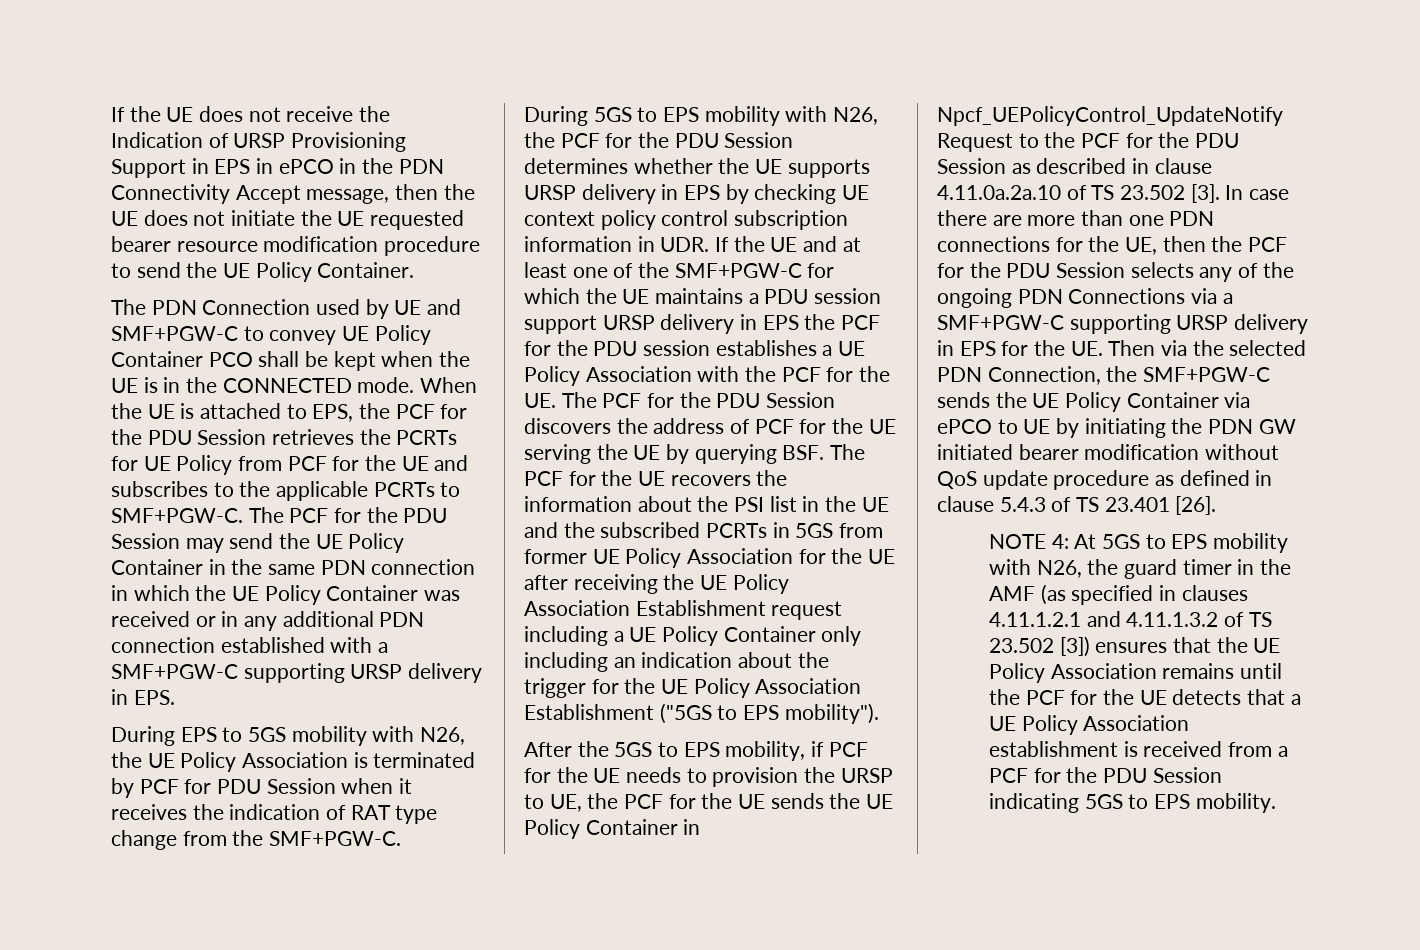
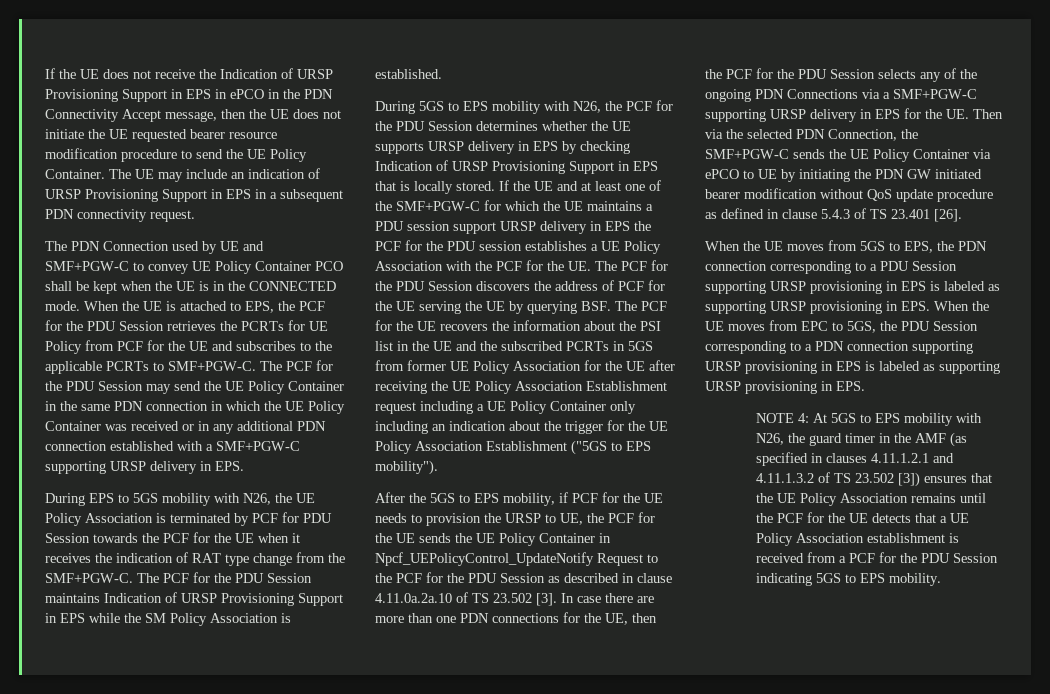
+ The UE may include an indication of URSP Provisioning Support in EPS in a subsequent PDN connectivity request.
- During EPS to 5GS mobility with N26, the UE Policy Association is terminated by PCF for PDU Session when it receives the indication of RAT type change from the SMF+PGW-C.
+ During EPS to 5GS mobility with N26, the UE Policy Association is terminated by PCF for PDU Session towards the PCF for the UE when it receives the indication of RAT type change from the SMF+PGW-C. The PCF for the PDU Session maintains Indication of URSP Provisioning Support in EPS while the SM Policy Association is established.
- During 5GS to EPS mobility with N26, the PCF for the PDU Session determines whether the UE supports URSP delivery in EPS by checking UE context policy control subscription information in UDR. If the UE and at least one of the SMF+PGW-C for which the UE maintains a PDU session support URSP delivery in EPS the PCF for the PDU session establishes a UE Policy Association with the PCF for the UE. The PCF for the PDU Session discovers the address of PCF for the UE serving the UE by querying BSF. The PCF for the UE recovers the information about the PSI list in the UE and the subscribed PCRTs in 5GS from former UE Policy Association for the UE after receiving the UE Policy Association Establishment request including a UE Policy Container only including an indication about the trigger for the UE Policy Association Establishment ("5GS to EPS mobility").
+ During 5GS to EPS mobility with N26, the PCF for the PDU Session determines whether the UE supports URSP delivery in EPS by checking Indication of URSP Provisioning Support in EPS that is locally stored. If the UE and at least one of the SMF+PGW-C for which the UE maintains a PDU session support URSP delivery in EPS the PCF for the PDU session establishes a UE Policy Association with the PCF for the UE. The PCF for the PDU Session discovers the address of PCF for the UE serving the UE by querying BSF. The PCF for the UE recovers the information about the PSI list in the UE and the subscribed PCRTs in 5GS from former UE Policy Association for the UE after receiving the UE Policy Association Establishment request including a UE Policy Container only including an indication about the trigger for the UE Policy Association Establishment ("5GS to EPS mobility").
+ When the UE moves from 5GS to EPS, the PDN connection corresponding to a PDU Session supporting URSP provisioning in EPS is labeled as supporting URSP provisioning in EPS. When the UE moves from EPC to 5GS, the PDU Session corresponding to a PDN connection supporting URSP provisioning in EPS is labeled as supporting URSP provisioning in EPS.

